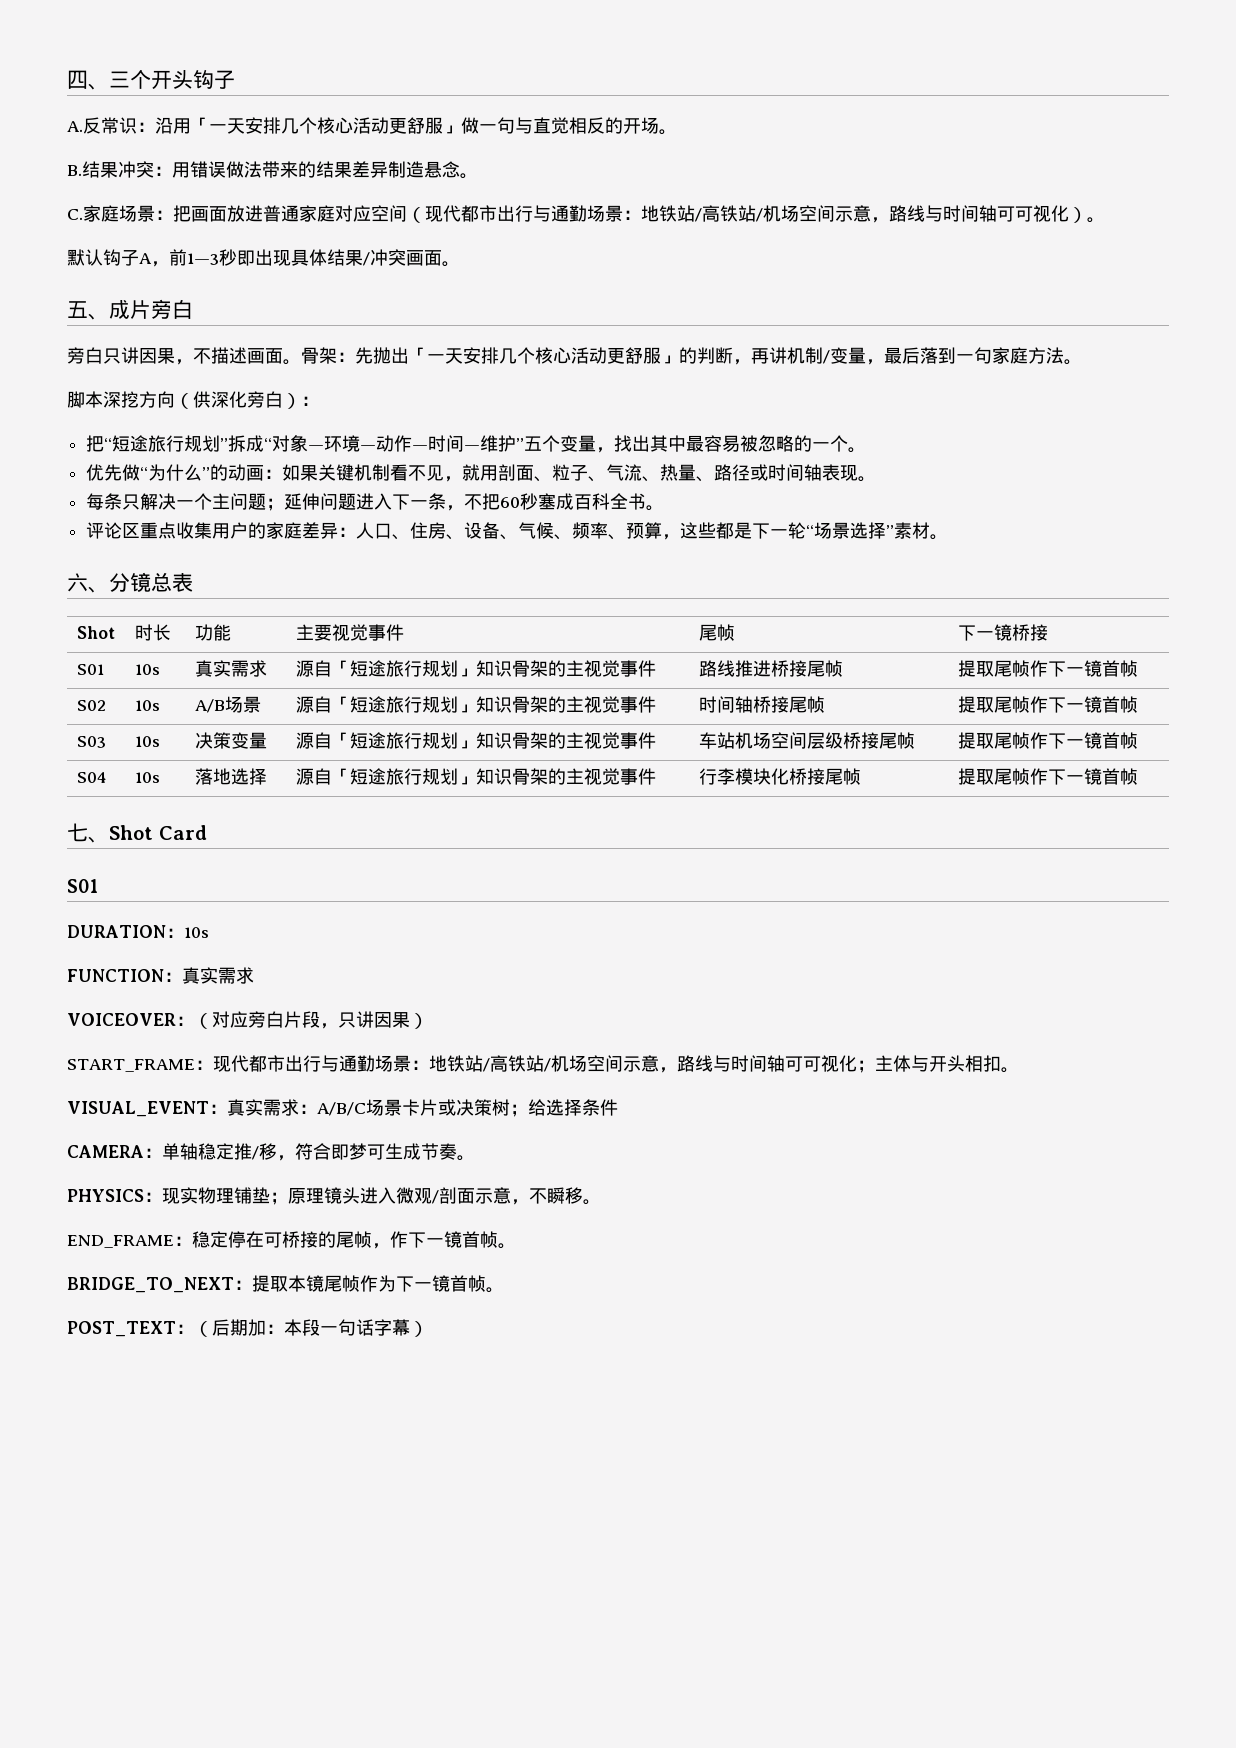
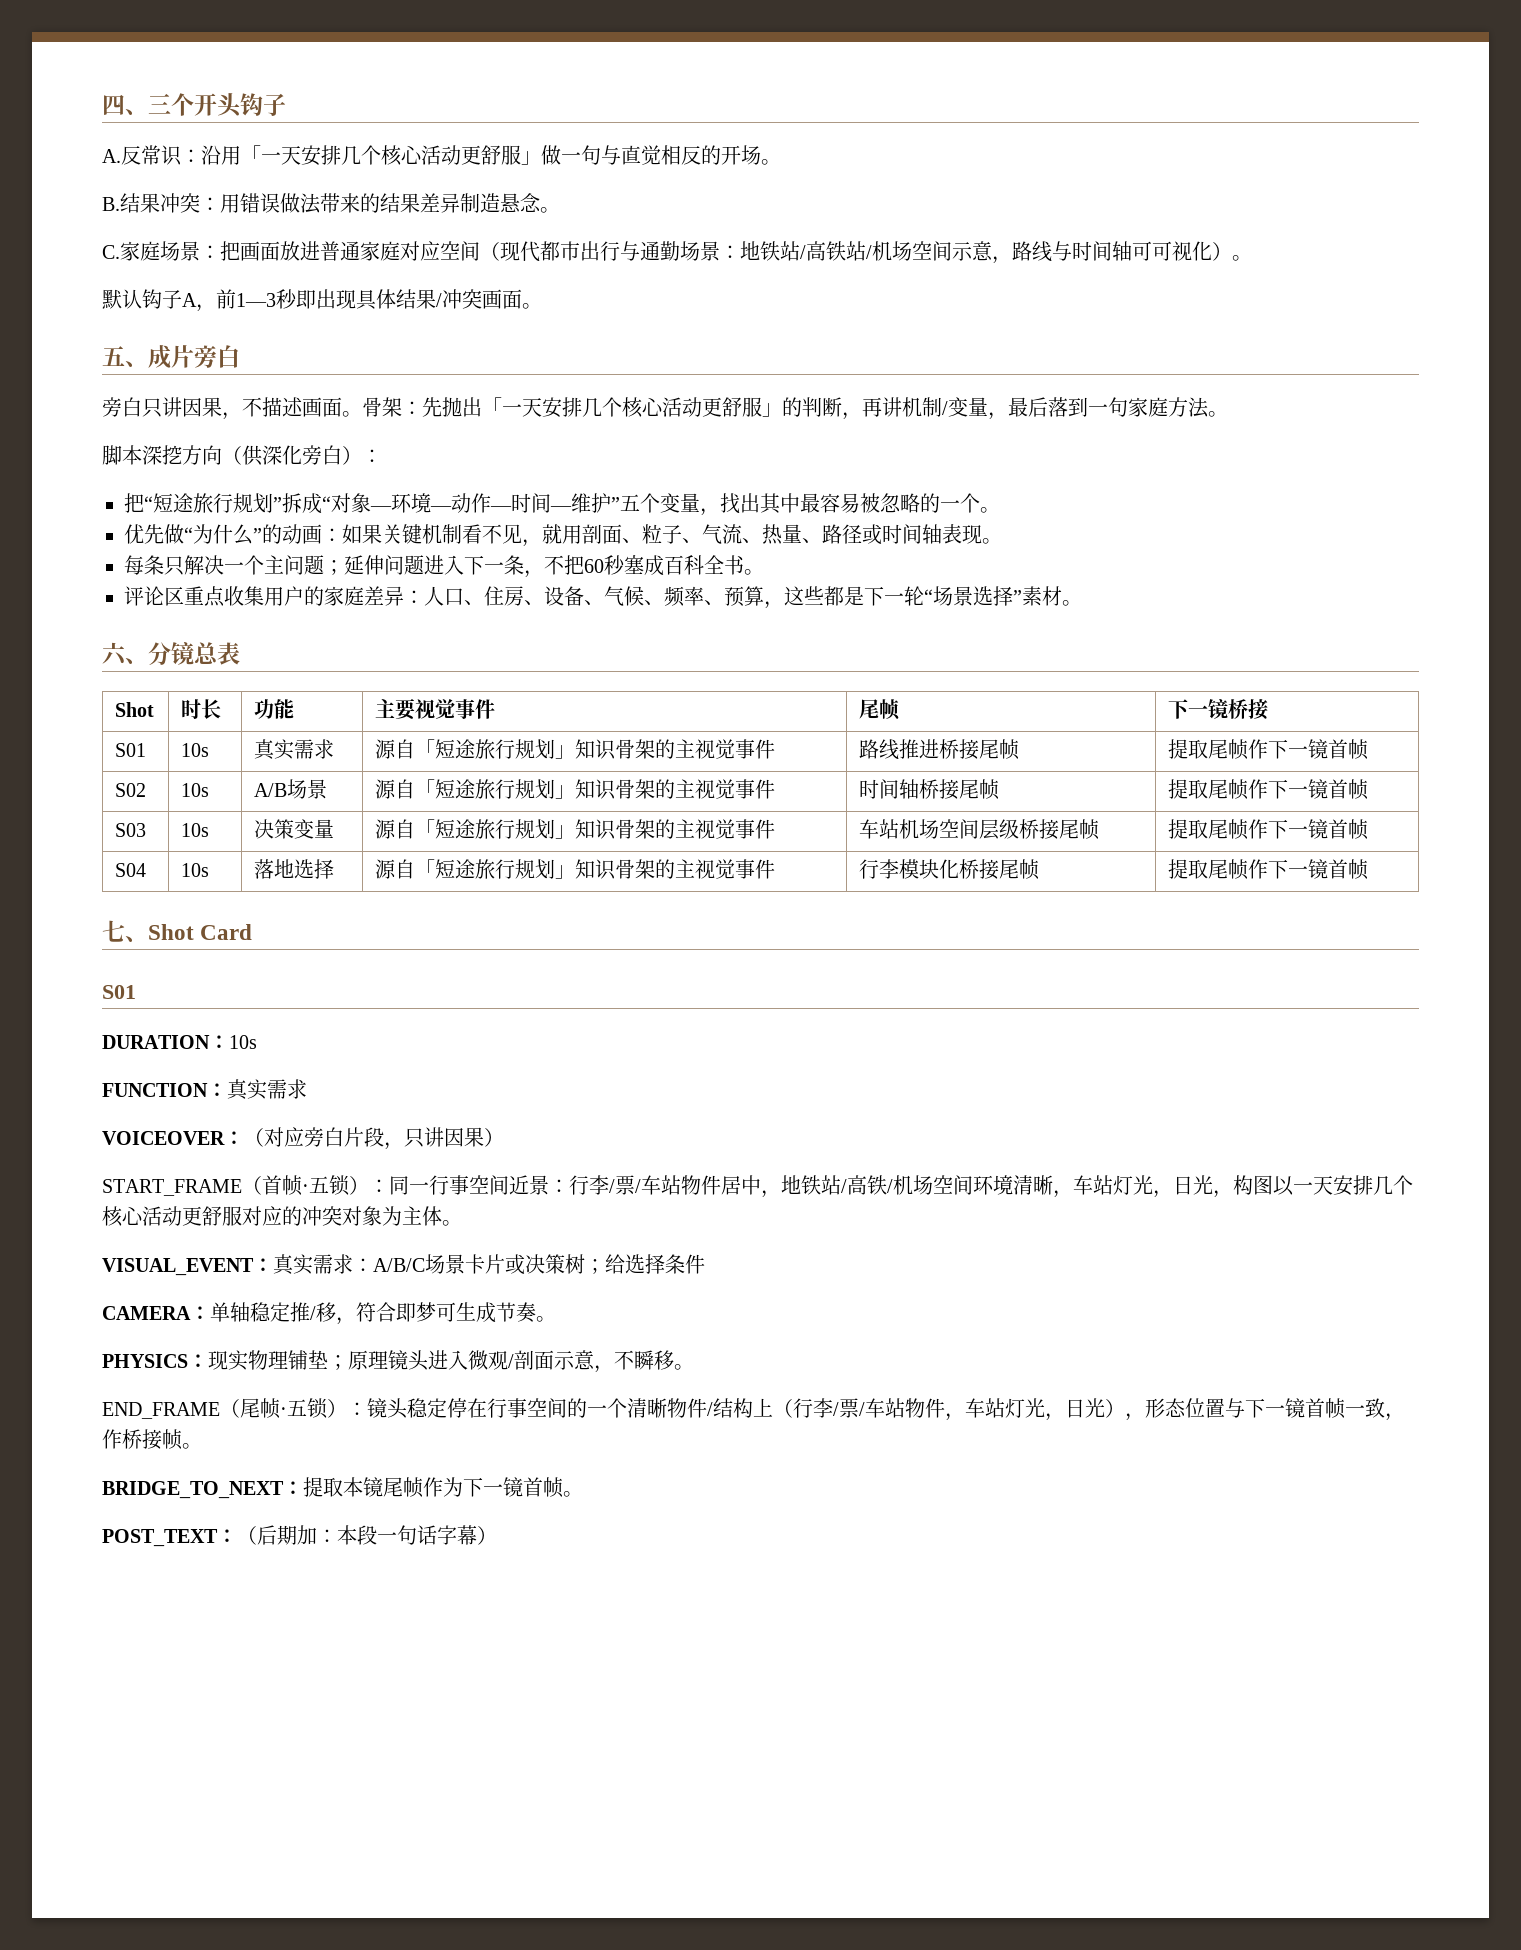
- START_FRAME：现代都市出行与通勤场景：地铁站/高铁站/机场空间示意，路线与时间轴可可视化；主体与开头相扣。
+ START_FRAME（首帧·五锁）：同一行事空间近景：行李/票/车站物件居中，地铁站/高铁/机场空间环境清晰，车站灯光，日光，构图以一天安排几个核心活动更舒服对应的冲突对象为主体。
- END_FRAME：稳定停在可桥接的尾帧，作下一镜首帧。
+ END_FRAME（尾帧·五锁）：镜头稳定停在行事空间的一个清晰物件/结构上（行李/票/车站物件，车站灯光，日光），形态位置与下一镜首帧一致，作桥接帧。

